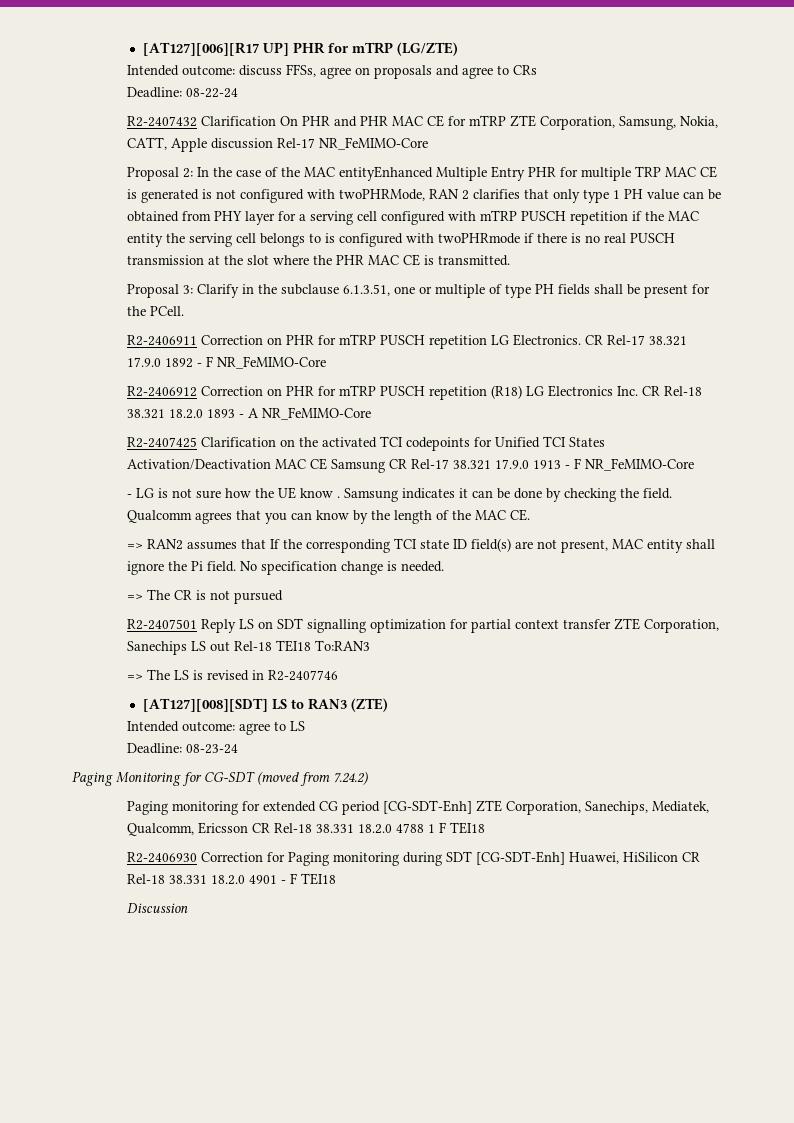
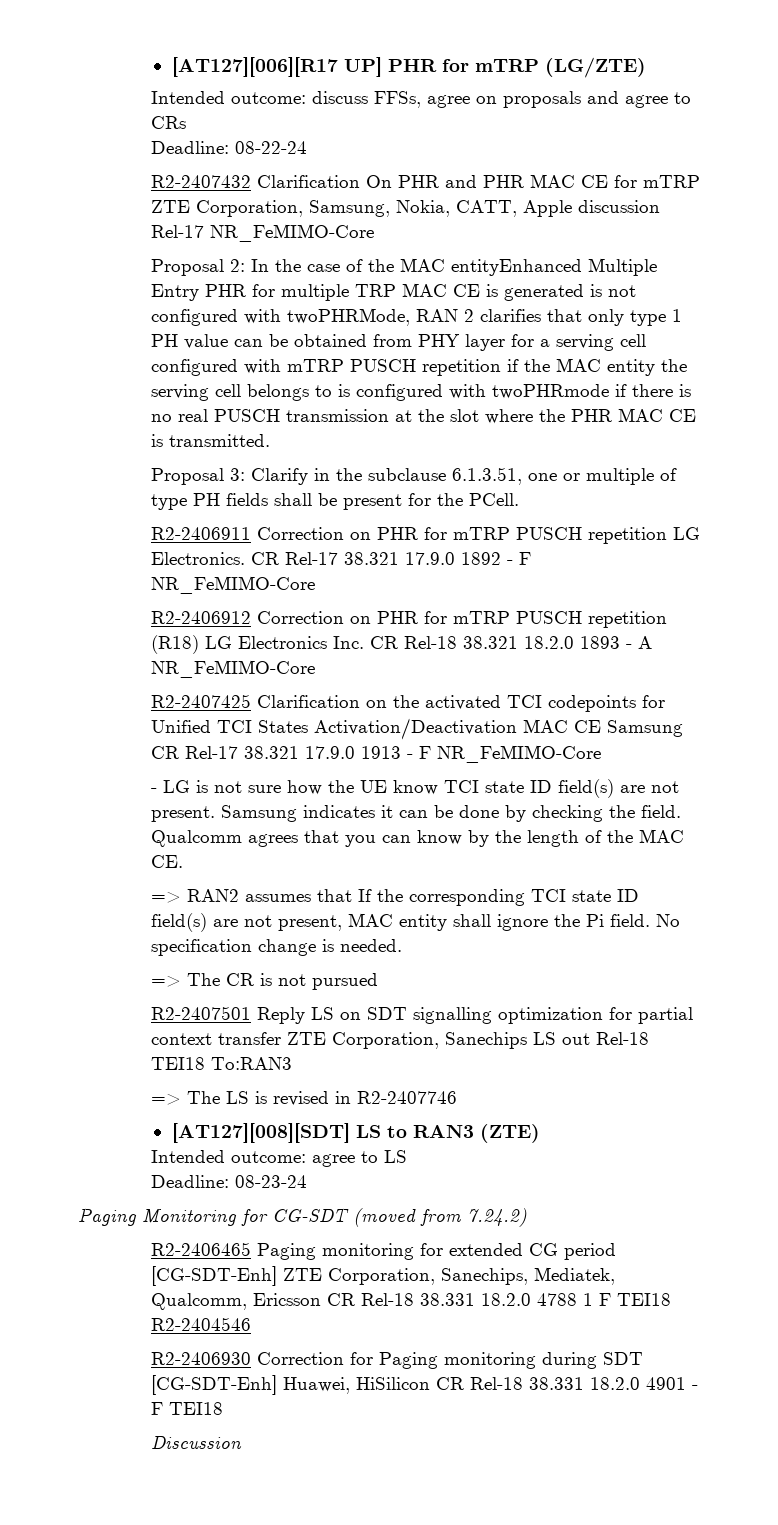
- - LG is not sure how the UE know .
+ - LG is not sure how the UE know TCI state ID field(s) are not present.
- Paging monitoring for extended CG period [CG-SDT-Enh] ZTE Corporation, Sanechips, Mediatek, Qualcomm, Ericsson CR Rel-18 38.331 18.2.0 4788 1 F TEI18
+ R2-2406465 Paging monitoring for extended CG period [CG-SDT-Enh] ZTE Corporation, Sanechips, Mediatek, Qualcomm, Ericsson CR Rel-18 38.331 18.2.0 4788 1 F TEI18 R2-2404546

